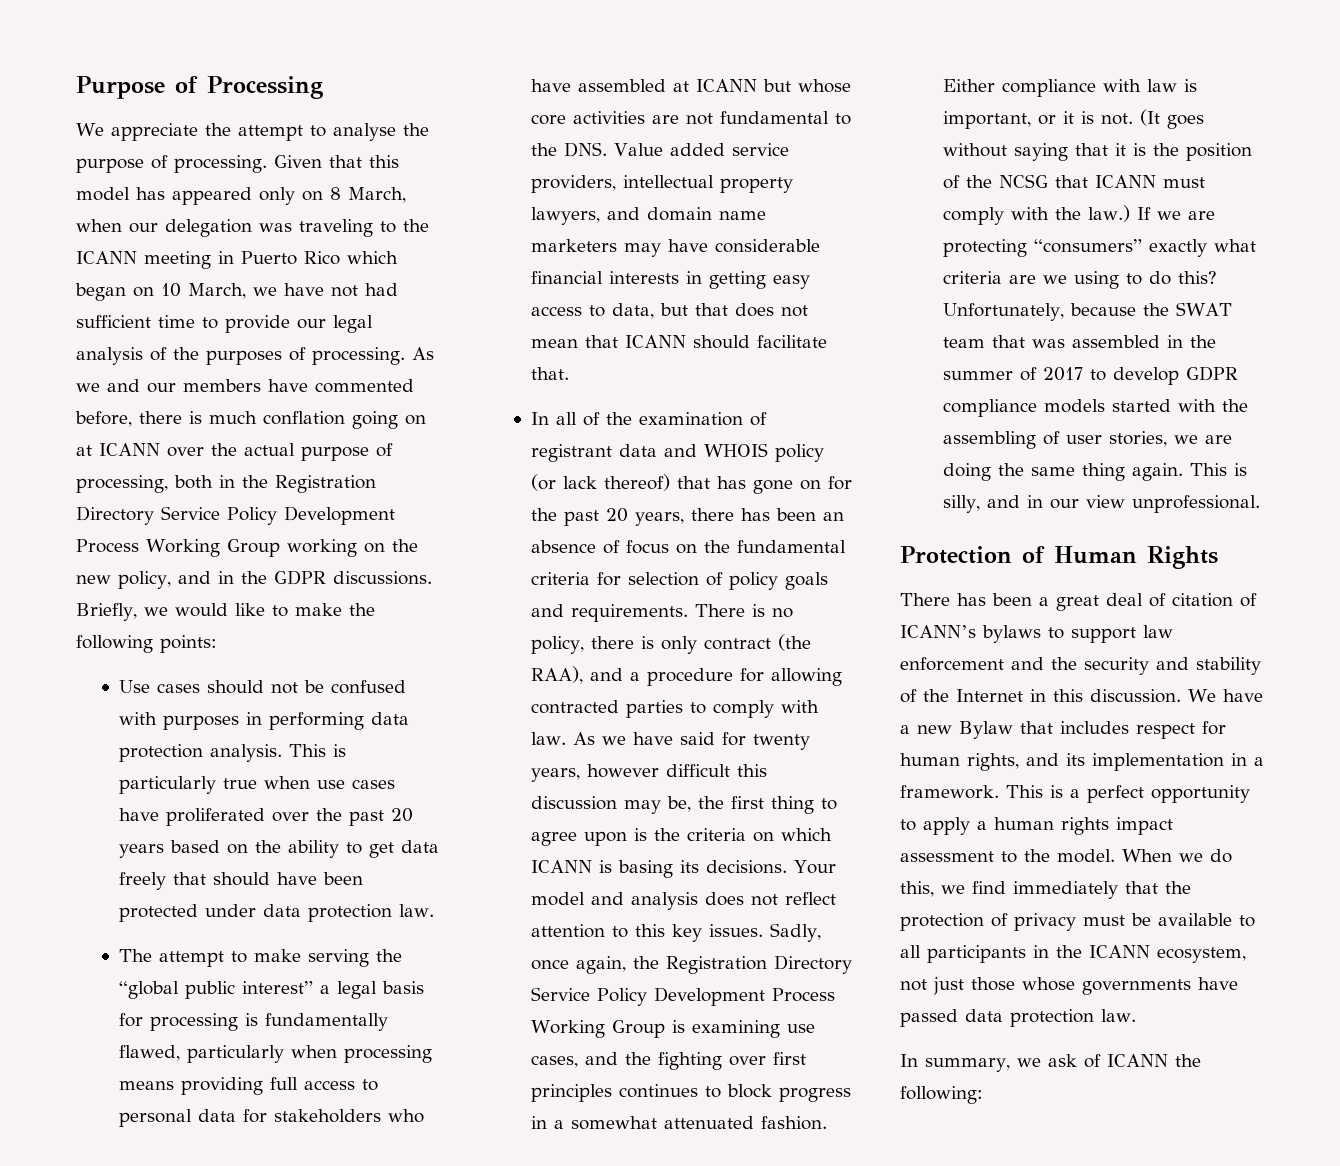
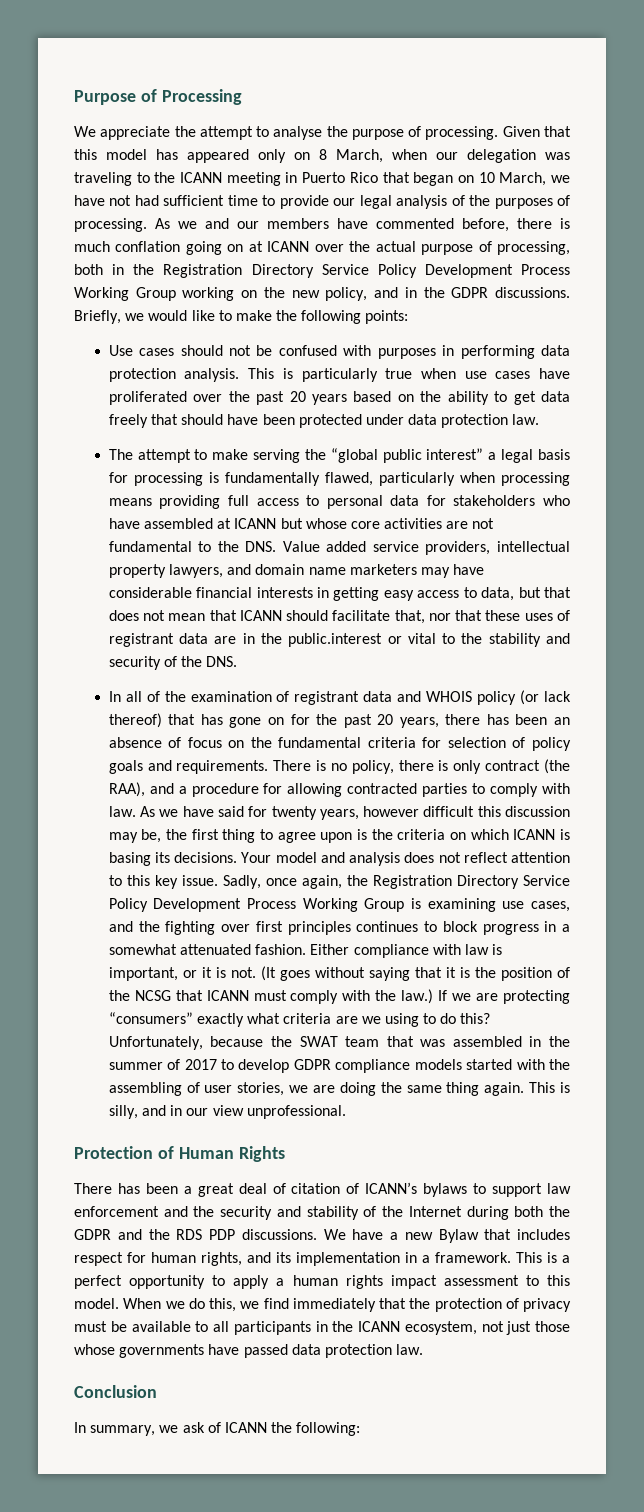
- Given that this model has appeared only on 8 March, when our delegation was traveling to the ICANN meeting in Puerto Rico which began on 10 March, we have not had sufficient time to provide our legal analysis of the purposes of processing.
+ Given that this model has appeared only on 8 March, when our delegation was traveling to the ICANN meeting in Puerto Rico that began on 10 March, we have not had sufficient time to provide our legal analysis of the purposes of processing.
- The attempt to make serving the “global public interest” a legal basis for processing is fundamentally flawed, particularly when processing means providing full access to personal data for stakeholders who have assembled at ICANN but whose core activities are not fundamental to the DNS. Value added service providers, intellectual property lawyers, and domain name marketers may have considerable financial interests in getting easy access to data, but that does not mean that ICANN should facilitate that.
+ The attempt to make serving the “global public interest” a legal basis for processing is fundamentally flawed, particularly when processing means providing full access to personal data for stakeholders who have assembled at ICANN but whose core activities are not fundamental to the DNS. Value added service providers, intellectual property lawyers, and domain name marketers may have considerable financial interests in getting easy access to data, but that does not mean that ICANN should facilitate that, nor that these uses of registrant data are in the public.interest or vital to the stability and security of the DNS.
- Your model and analysis does not reflect attention to this key issues.
+ Your model and analysis does not reflect attention to this key issue.
- There has been a great deal of citation of ICANN’s bylaws to support law enforcement and the security and stability of the Internet in this discussion.
+ There has been a great deal of citation of ICANN’s bylaws to support law enforcement and the security and stability of the Internet during both the GDPR and the RDS PDP discussions.
- This is a perfect opportunity to apply a human rights impact assessment to the model.
+ This is a perfect opportunity to apply a human rights impact assessment to this model.
+ Conclusion

